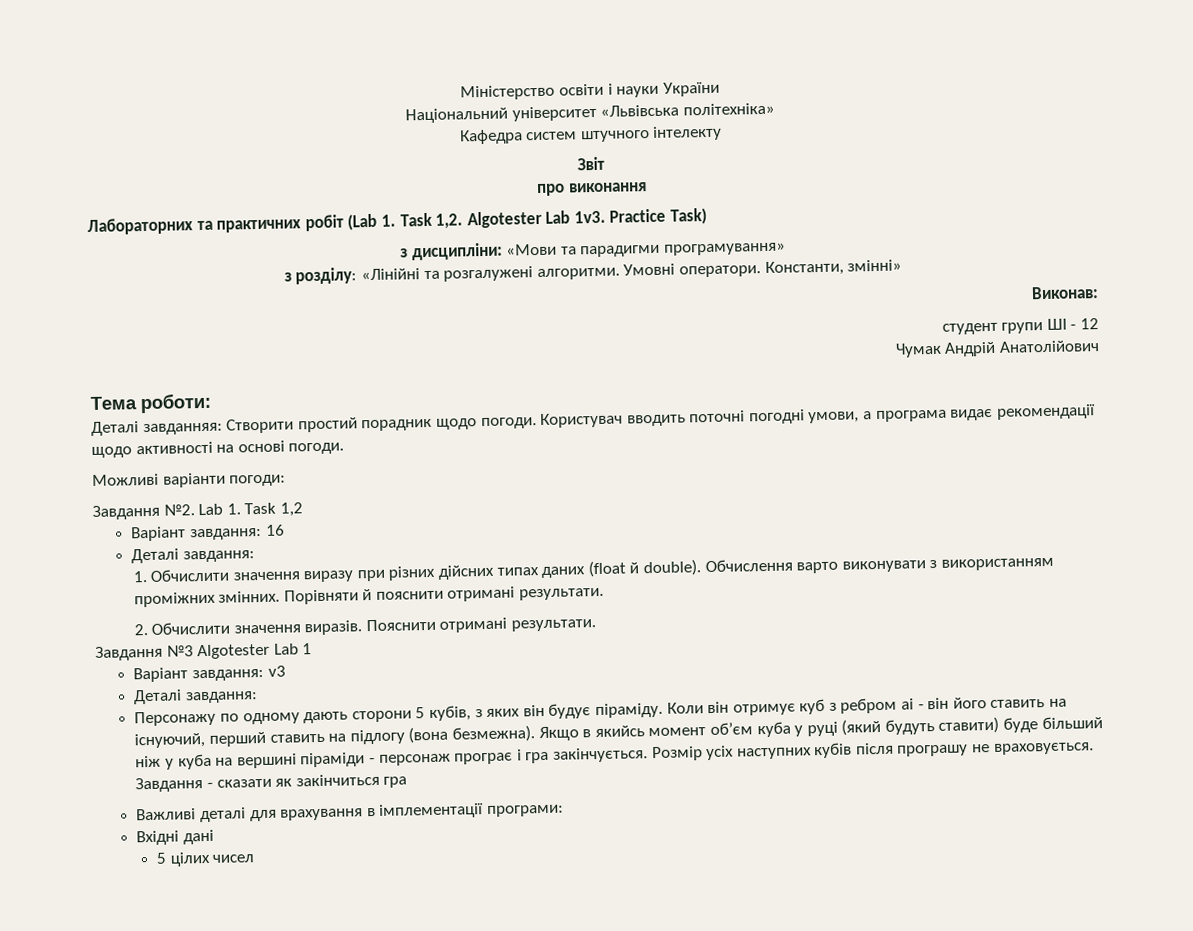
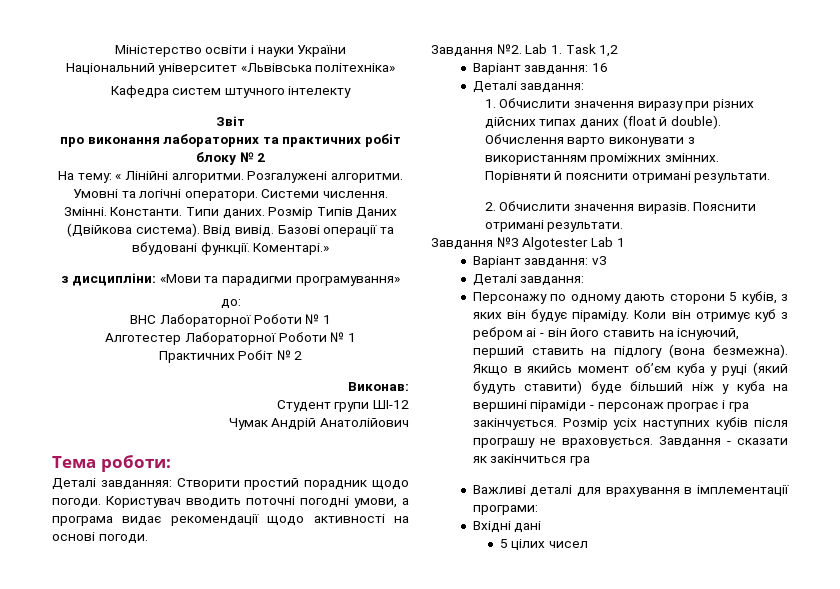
- про виконання
- Лабораторних та практичних робіт (Lab 1. Task 1,2. Algotester Lab 1v3. Practice Task)
+ про виконання лабораторних та практичних робіт блоку № 2
+ На тему: « Лінійні алгоритми. Розгалужені алгоритми. Умовні та логічні оператори. Системи числення. Змінні. Константи. Типи даних. Розмір Типів Даних (Двійкова система). Ввід вивід. Базові операції та вбудовані функції. Коментарі.»
- з розділу: «Лінійні та розгалужені алгоритми. Умовні оператори. Константи, змінні»
+ до:
+ ВНС Лабораторної Роботи № 1
+ Алготестер Лабораторної Роботи № 1
+ Практичних Робіт № 2
  Виконав:
- студент групи ШІ - 12
+ Студент групи ШІ-12
- Можливі варіанти погоди:

